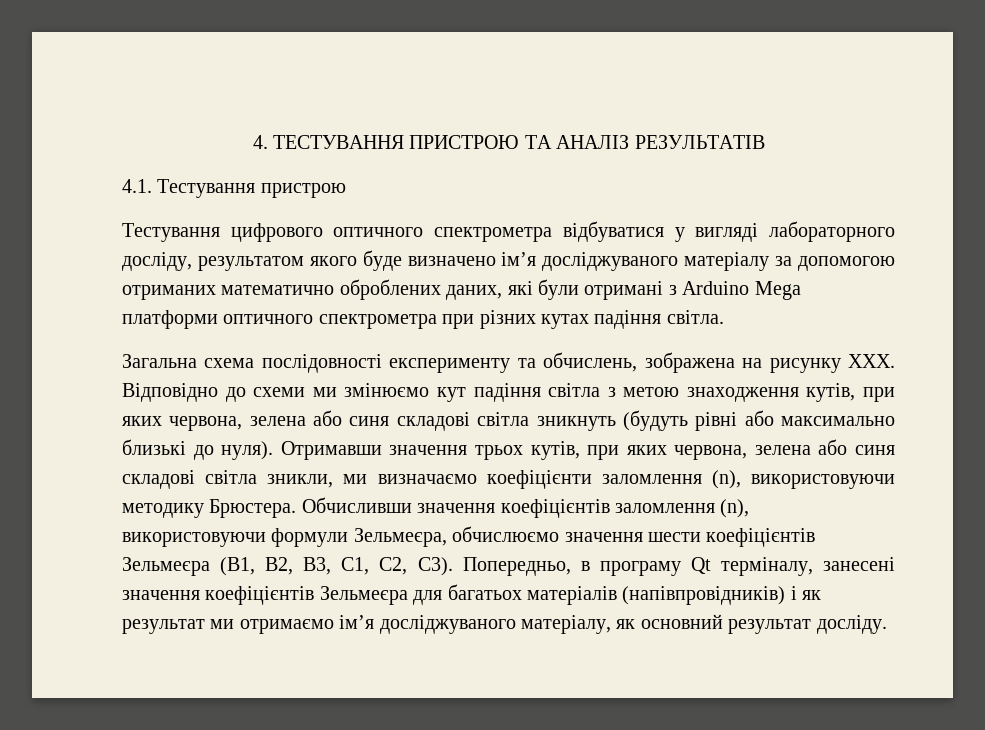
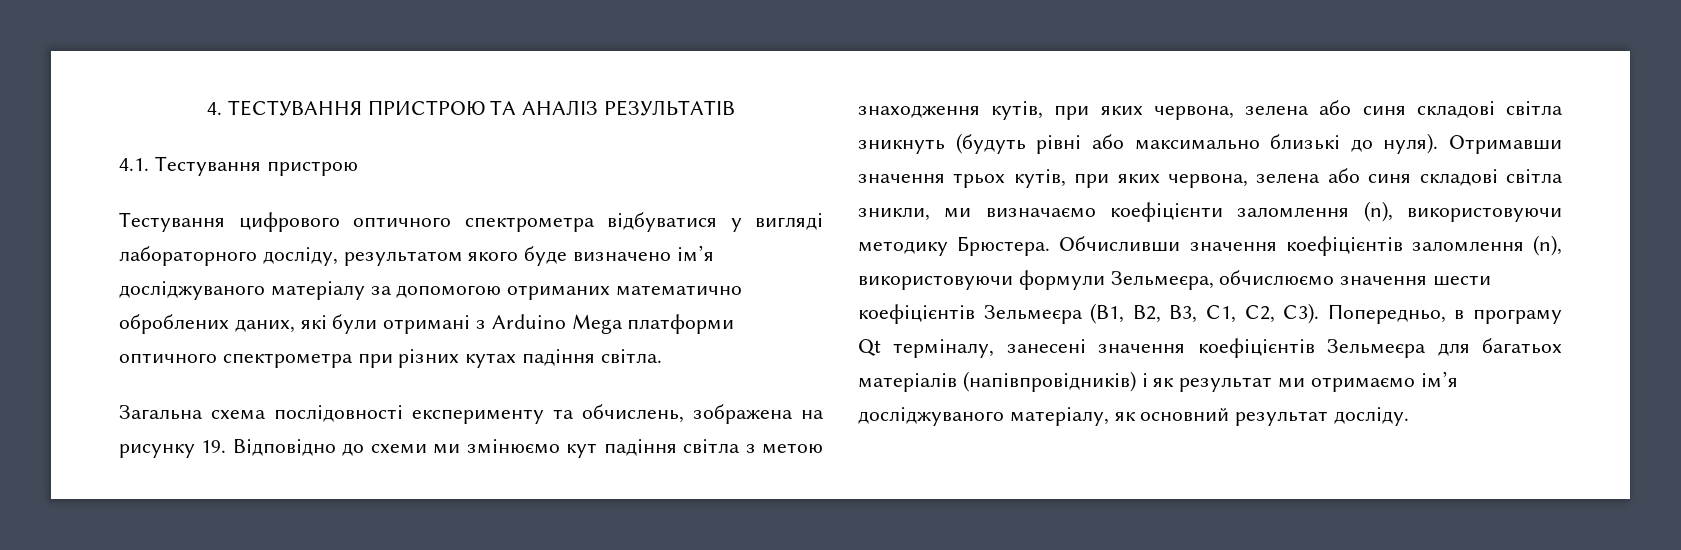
- Загальна схема послідовності експерименту та обчислень, зображена на рисунку ХХХ. Відповідно до схеми ми змінюємо кут падіння світла з метою знаходження кутів, при яких червона, зелена або синя складові світла зникнуть (будуть рівні або максимально близькі до нуля).
+ Загальна схема послідовності експерименту та обчислень, зображена на рисунку 19. Відповідно до схеми ми змінюємо кут падіння світла з метою знаходження кутів, при яких червона, зелена або синя складові світла зникнуть (будуть рівні або максимально близькі до нуля).

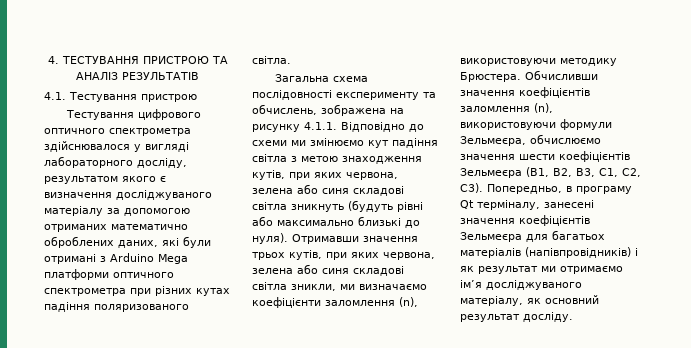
- Тестування цифрового оптичного спектрометра відбуватися у вигляді лабораторного досліду, результатом якого буде визначено ім’я досліджуваного матеріалу за допомогою отриманих математично оброблених даних, які були отримані з Arduino Mega платформи оптичного спектрометра при різних кутах падіння світла.
+ Тестування цифрового оптичного спектрометра здійснювалося у вигляді лабораторного досліду, результатом якого є визначення досліджуваного матеріалу за допомогою отриманих математично оброблених даних, які були отримані з Arduino Mega платформи оптичного спектрометра при різних кутах падіння поляризованого світла.
- Загальна схема послідовності експерименту та обчислень, зображена на рисунку 19. Відповідно до схеми ми змінюємо кут падіння світла з метою знаходження кутів, при яких червона, зелена або синя складові світла зникнуть (будуть рівні або максимально близькі до нуля).
+ Загальна схема послідовності експерименту та обчислень, зображена на рисунку 4.1.1. Відповідно до схеми ми змінюємо кут падіння світла з метою знаходження кутів, при яких червона, зелена або синя складові світла зникнуть (будуть рівні або максимально близькі до нуля).

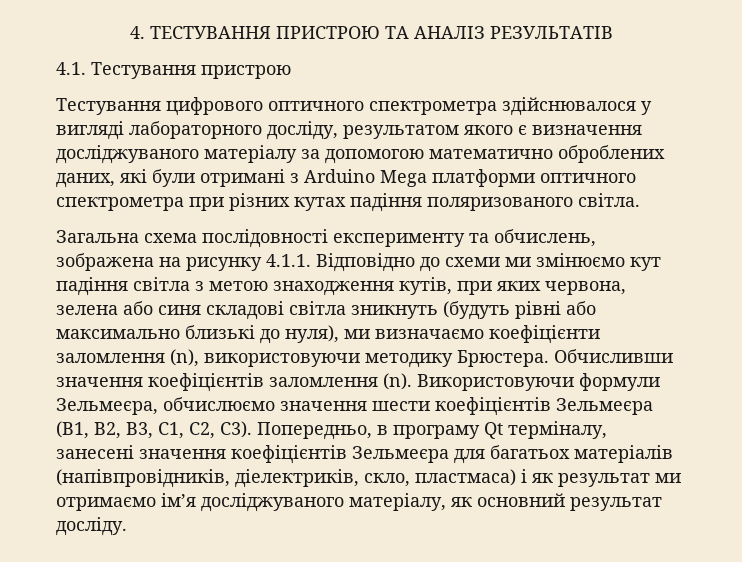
- Тестування цифрового оптичного спектрометра здійснювалося у вигляді лабораторного досліду, результатом якого є визначення досліджуваного матеріалу за допомогою отриманих математично оброблених даних, які були отримані з Arduino Mega платформи оптичного спектрометра при різних кутах падіння поляризованого світла.
+ Тестування цифрового оптичного спектрометра здійснювалося у вигляді лабораторного досліду, результатом якого є визначення досліджуваного матеріалу за допомогою математично оброблених даних, які були отримані з Arduino Mega платформи оптичного спектрометра при різних кутах падіння поляризованого світла.
- Загальна схема послідовності експерименту та обчислень, зображена на рисунку 4.1.1. Відповідно до схеми ми змінюємо кут падіння світла з метою знаходження кутів, при яких червона, зелена або синя складові світла зникнуть (будуть рівні або максимально близькі до нуля). Отримавши значення трьох кутів, при яких червона, зелена або синя складові світла зникли, ми визначаємо коефіцієнти заломлення (n), використовуючи методику Брюстера.
+ Загальна схема послідовності експерименту та обчислень, зображена на рисунку 4.1.1. Відповідно до схеми ми змінюємо кут падіння світла з метою знаходження кутів, при яких червона, зелена або синя складові світла зникнуть (будуть рівні або максимально близькі до нуля), ми визначаємо коефіцієнти заломлення (n), використовуючи методику Брюстера.
- Обчисливши значення коефіцієнтів заломлення (n), використовуючи формули Зельмеєра, обчислюємо значення шести коефіцієнтів Зельмеєра (B1, B2, B3, C1, C2, C3). Попередньо, в програму Qt терміналу, занесені значення коефіцієнтів Зельмеєра для багатьох матеріалів (напівпровідників) і як результат ми отримаємо ім’я досліджуваного матеріалу, як основний результат досліду.
+ Обчисливши значення коефіцієнтів заломлення (n). Використовуючи формули Зельмеєра, обчислюємо значення шести коефіцієнтів Зельмеєра (B1, B2, B3, C1, C2, C3). Попередньо, в програму Qt терміналу, занесені значення коефіцієнтів Зельмеєра для багатьох матеріалів (напівпровідників, діелектриків, скло, пластмаса) і як результат ми отримаємо ім’я досліджуваного матеріалу, як основний результат досліду.

